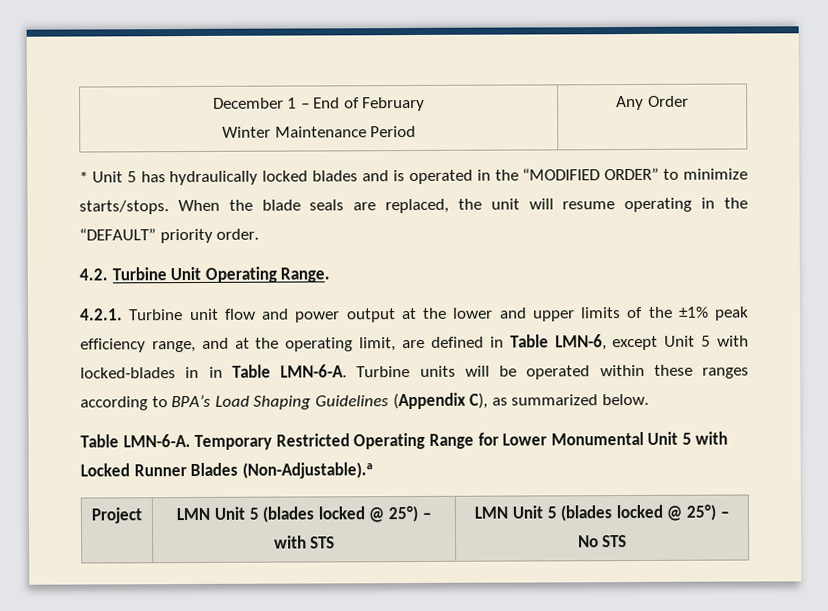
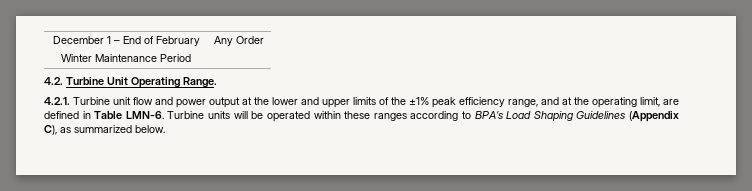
- * Unit 5 has hydraulically locked blades and is operated in the “MODIFIED ORDER” to minimize starts/stops. When the blade seals are replaced, the unit will resume operating in the “DEFAULT” priority order.
- 4.2.1. Turbine unit flow and power output at the lower and upper limits of the ±1% peak efficiency range, and at the operating limit, are defined in Table LMN-6, except Unit 5 with locked-blades in in Table LMN-6-A.
+ 4.2.1. Turbine unit flow and power output at the lower and upper limits of the ±1% peak efficiency range, and at the operating limit, are defined in Table LMN-6.
- Table LMN-6-A. Temporary Restricted Operating Range for Lower Monumental Unit 5 with Locked Runner Blades (Non-Adjustable).a
- Project | LMN Unit 5 (blades locked @ 25°) – with STS | LMN Unit 5 (blades locked @ 25°) – No STS

